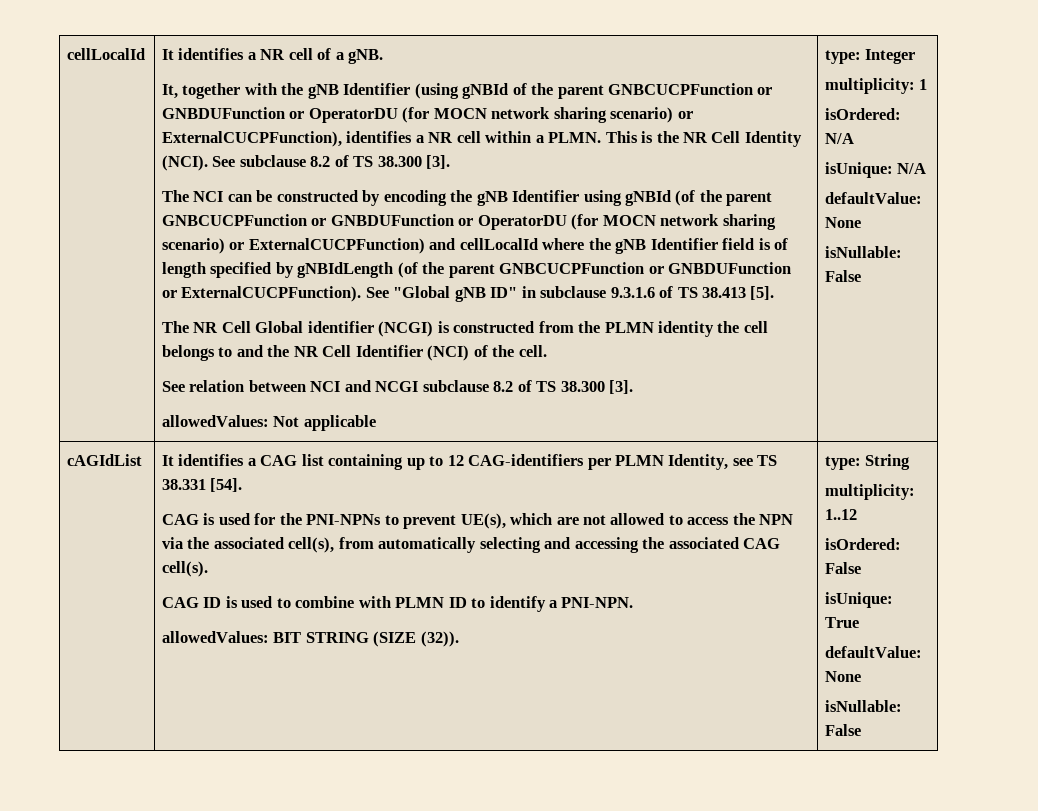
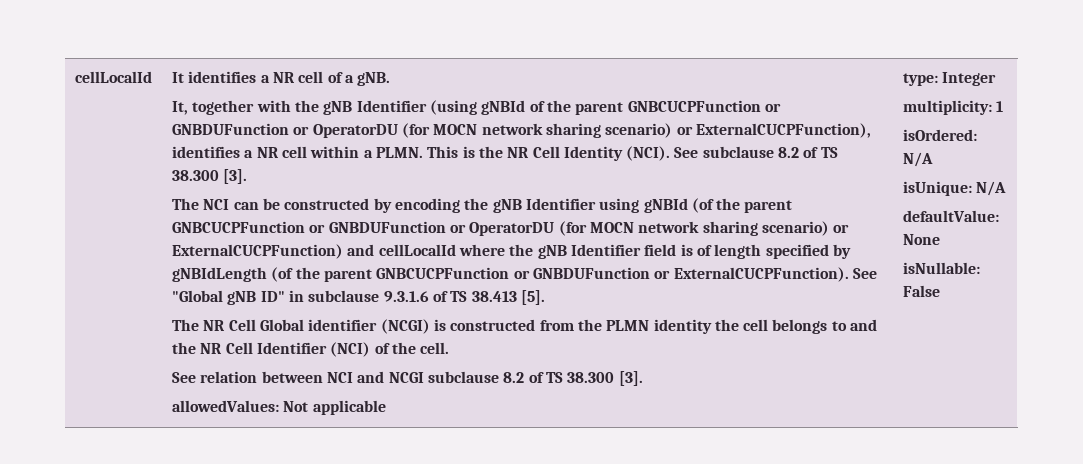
- cAGIdList | It identifies a CAG list containing up to 12 CAG-identifiers per PLMN Identity, see TS 38.331 [54].
- CAG is used for the PNI-NPNs to prevent UE(s), which are not allowed to access the NPN via the associated cell(s), from automatically selecting and accessing the associated CAG cell(s).
- CAG ID is used to combine with PLMN ID to identify a PNI-NPN.
- allowedValues: BIT STRING (SIZE (32)). | type: String
- multiplicity: 1..12
- isOrdered: False
- isUnique: True
- defaultValue: None
- isNullable: False

